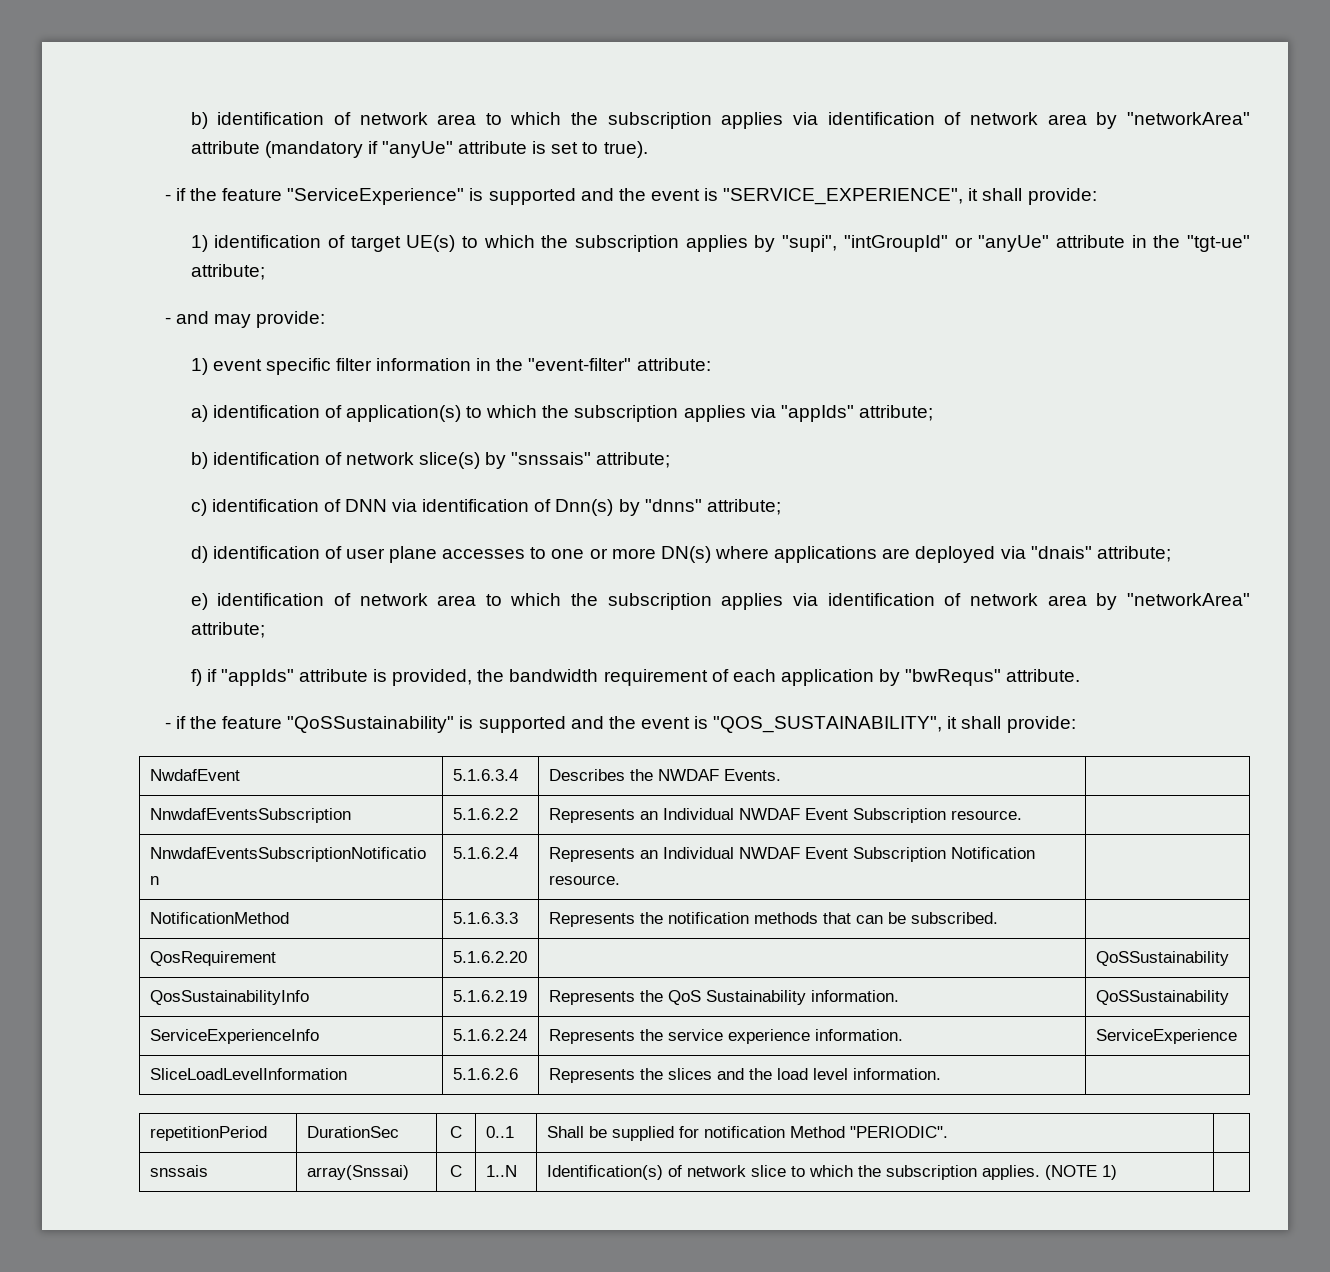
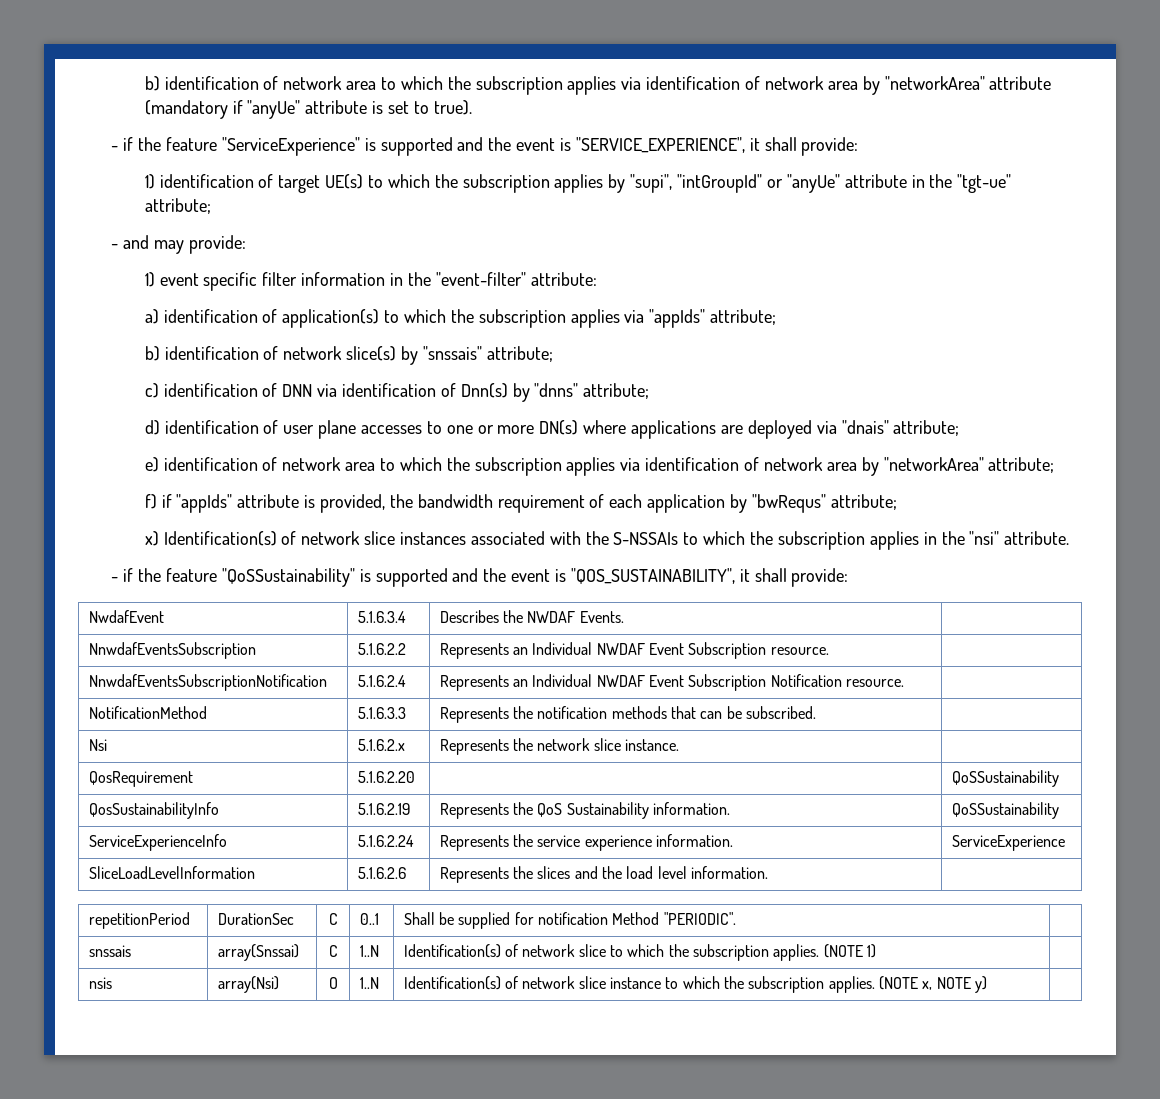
- f) if "appIds" attribute is provided, the bandwidth requirement of each application by "bwRequs" attribute.
+ f) if "appIds" attribute is provided, the bandwidth requirement of each application by "bwRequs" attribute;
+ x) Identification(s) of network slice instances associated with the S-NSSAIs to which the subscription applies in the "nsi" attribute.
+ Nsi | 5.1.6.2.x | Represents the network slice instance. |
+ nsis | array(Nsi) | O | 1..N | Identification(s) of network slice instance to which the subscription applies. (NOTE x, NOTE y) |

